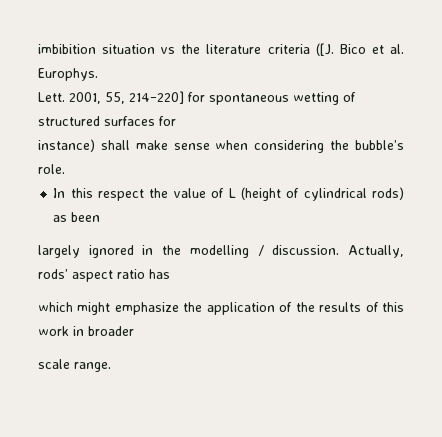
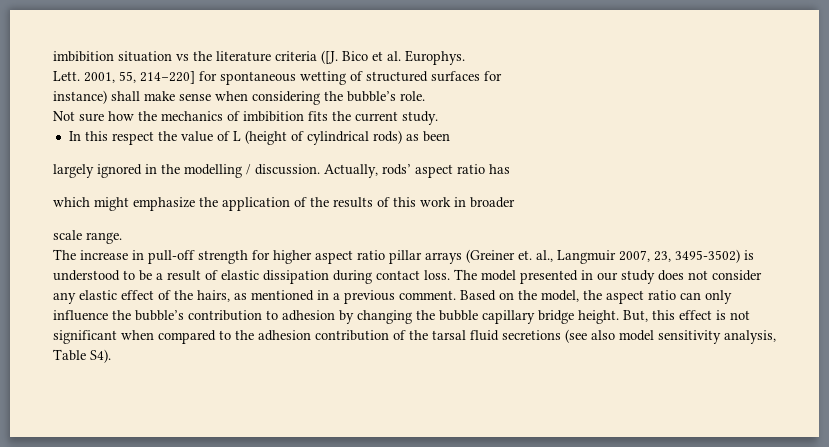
+ Not sure how the mechanics of imbibition fits the current study.
+ The increase in pull-off strength for higher aspect ratio pillar arrays (Greiner et. al., Langmuir 2007, 23, 3495-3502) is understood to be a result of elastic dissipation during contact loss. The model presented in our study does not consider any elastic effect of the hairs, as mentioned in a previous comment. Based on the model, the aspect ratio can only influence the bubble’s contribution to adhesion by changing the bubble capillary bridge height. But, this effect is not significant when compared to the adhesion contribution of the tarsal fluid secretions (see also model sensitivity analysis, Table S4).

